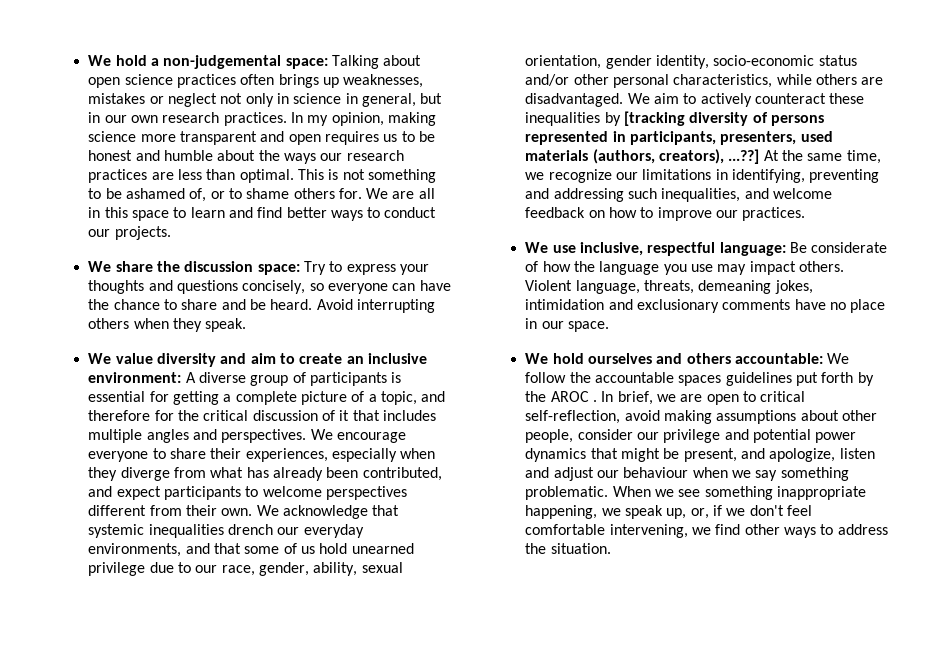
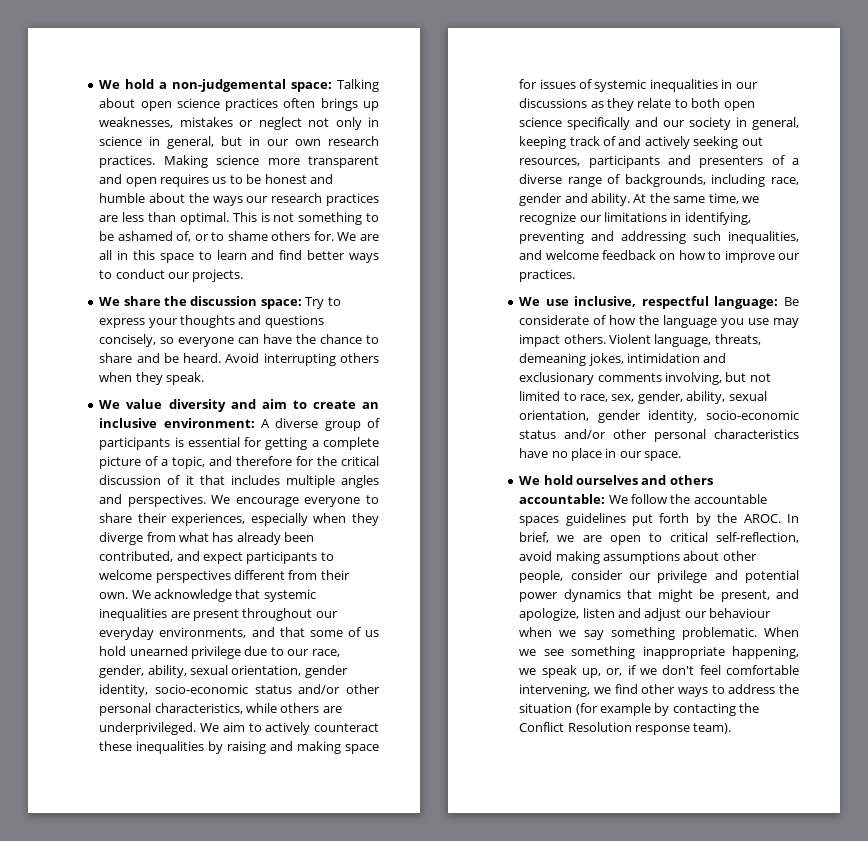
- In my opinion, making science more transparent and open requires us to be honest and humble about the ways our research practices are less than optimal.
+ Making science more transparent and open requires us to be honest and humble about the ways our research practices are less than optimal.
- We acknowledge that systemic inequalities drench our everyday environments, and that some of us hold unearned privilege due to our race, gender, ability, sexual orientation, gender identity, socio-economic status and/or other personal characteristics, while others are disadvantaged.
+ We acknowledge that systemic inequalities are present throughout our everyday environments, and that some of us hold unearned privilege due to our race, gender, ability, sexual orientation, gender identity, socio-economic status and/or other personal characteristics, while others are underprivileged.
- We aim to actively counteract these inequalities by [tracking diversity of persons represented in participants, presenters, used materials (authors, creators), ...??]
+ We aim to actively counteract these inequalities by raising and making space for issues of systemic inequalities in our discussions as they relate to both open science specifically and our society in general, keeping track of and actively seeking out resources, participants and presenters of a diverse range of backgrounds, including race, gender and ability.
- Violent language, threats, demeaning jokes, intimidation and exclusionary comments have no place in our space.
+ Violent language, threats, demeaning jokes, intimidation and exclusionary comments involving, but not limited to race, sex, gender, ability, sexual orientation, gender identity, socio-economic status and/or other personal characteristics have no place in our space.
- We hold ourselves and others accountable: We follow the accountable spaces guidelines put forth by the AROC .
+ We hold ourselves and others accountable: We follow the accountable spaces guidelines put forth by the AROC.
- When we see something inappropriate happening, we speak up, or, if we don't feel comfortable intervening, we find other ways to address the situation.
+ When we see something inappropriate happening, we speak up, or, if we don't feel comfortable intervening, we find other ways to address the situation (for example by contacting the Conflict Resolution response team).

